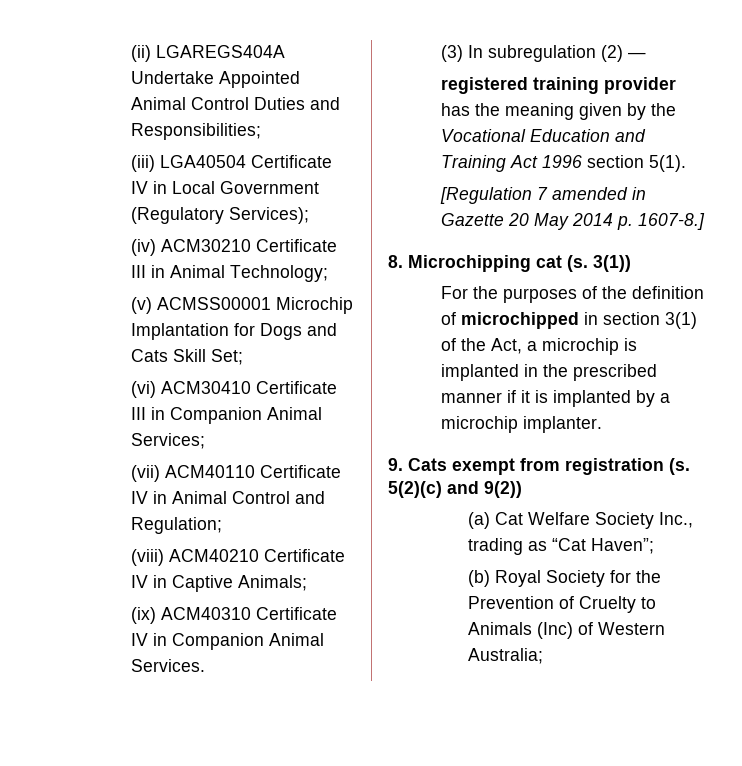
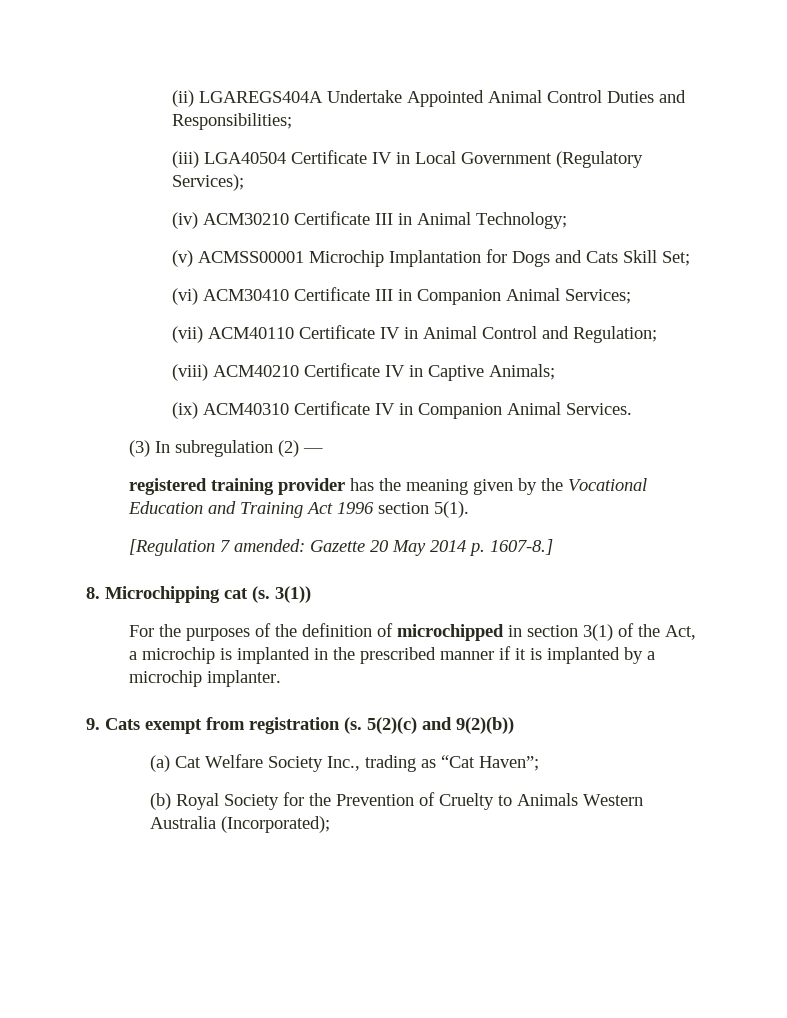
- [Regulation 7 amended in Gazette 20 May 2014 p. 1607-8.]
+ [Regulation 7 amended: Gazette 20 May 2014 p. 1607-8.]
- 5(2)(c) and 9(2))
+ 5(2)(c) and 9(2)(b))
- (b) Royal Society for the Prevention of Cruelty to Animals (Inc) of Western Australia;
+ (b) Royal Society for the Prevention of Cruelty to Animals Western Australia (Incorporated);

